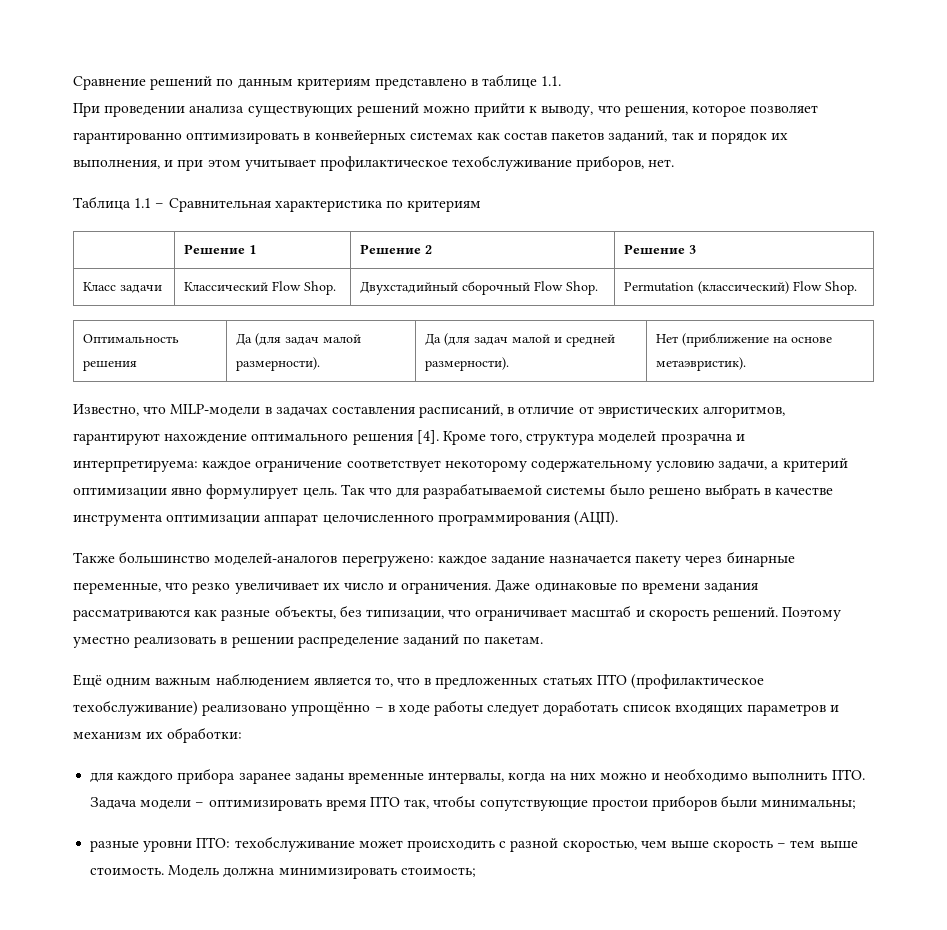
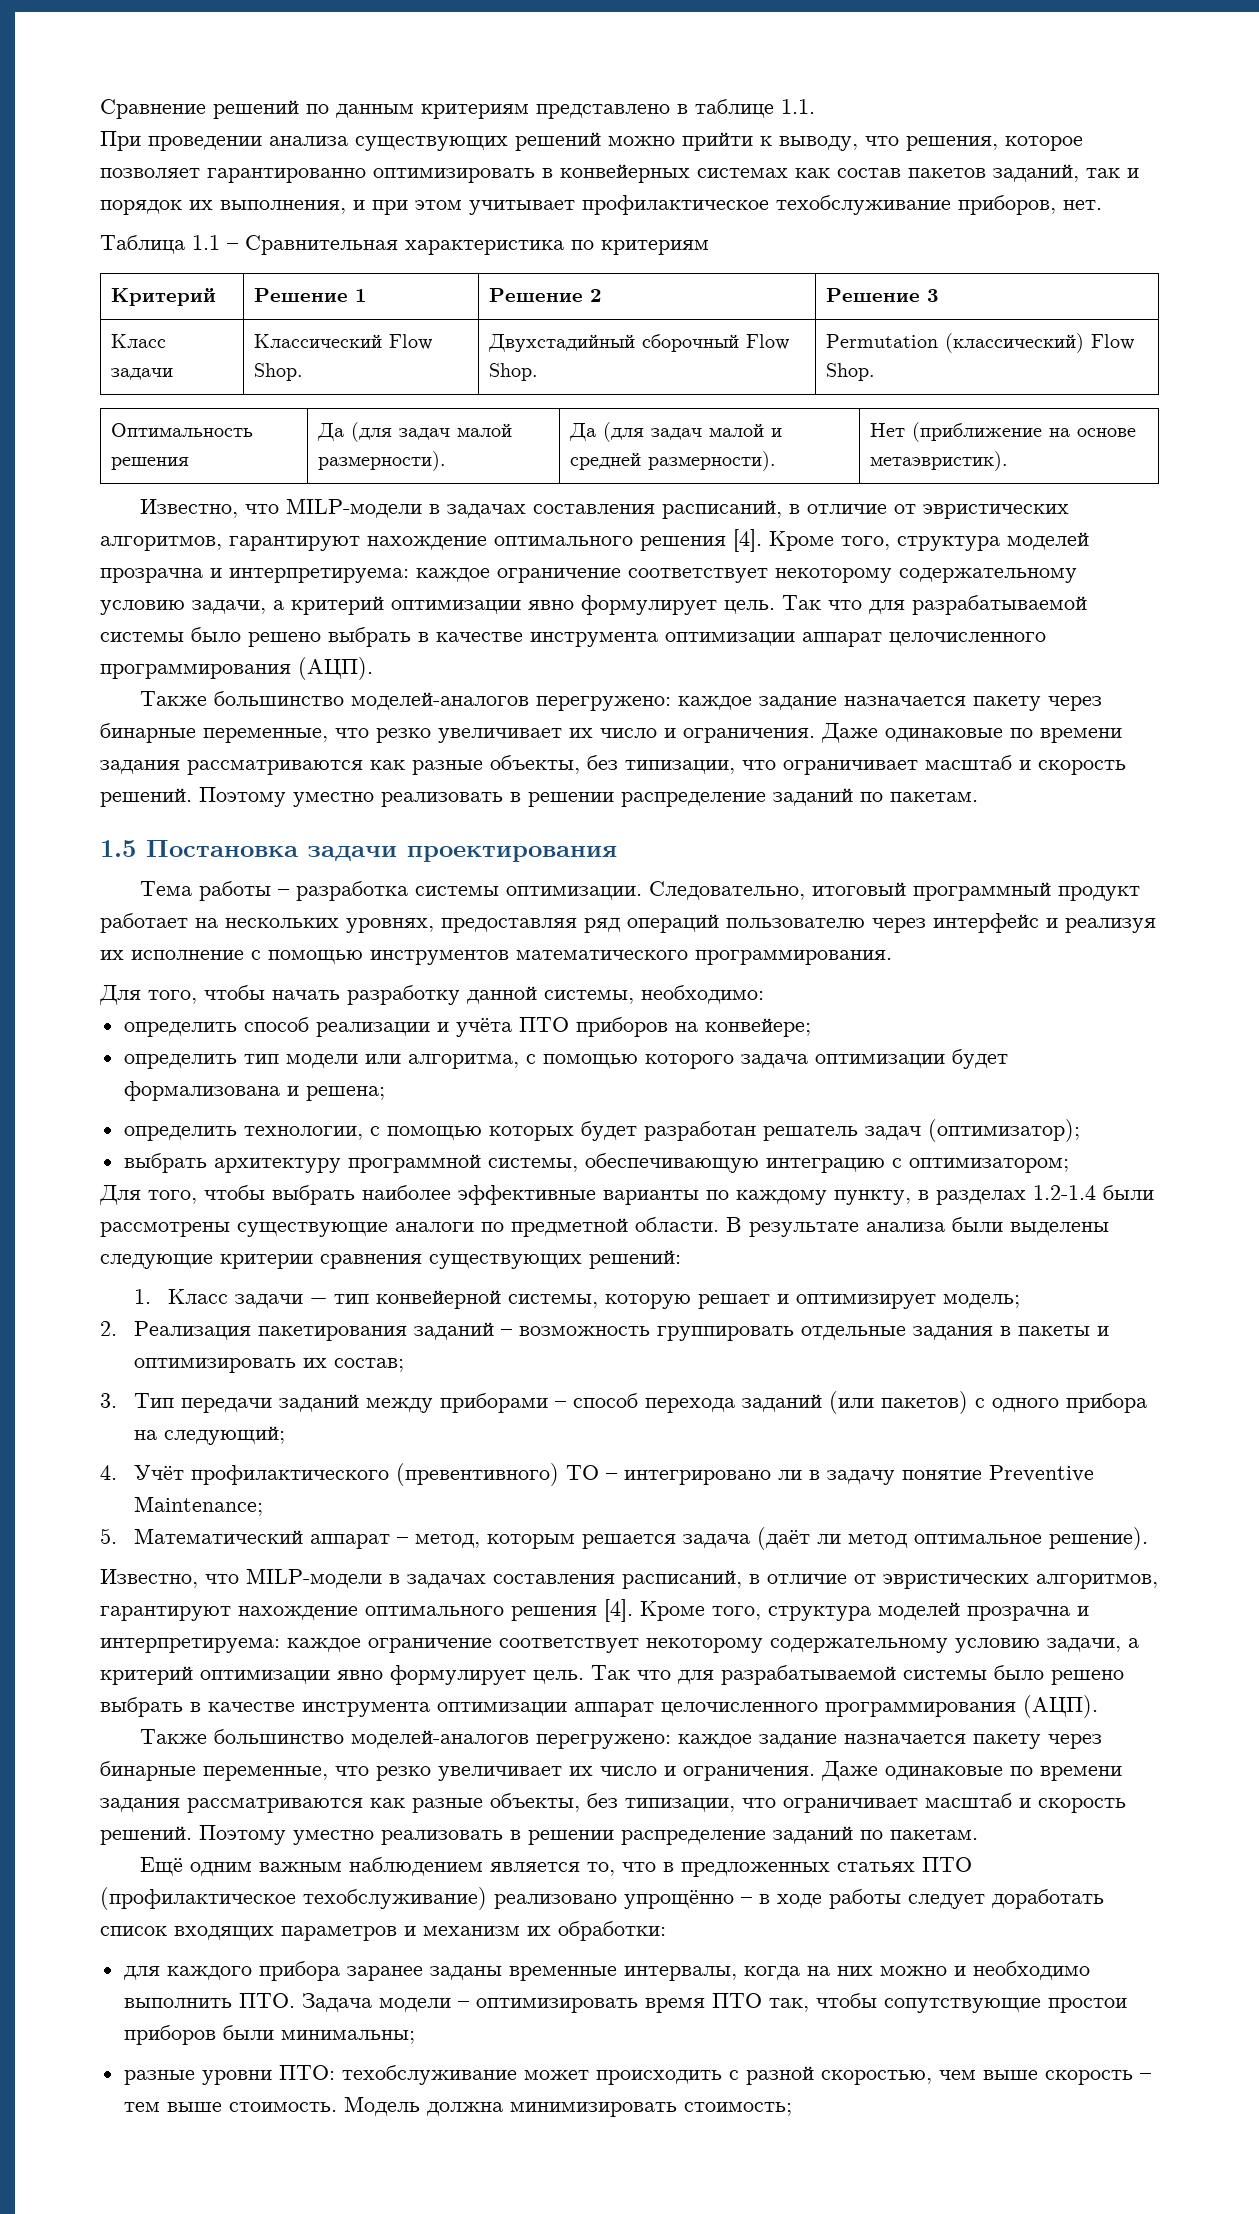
- | Решение 1 | Решение 2 | Решение 3
+ Критерий | Решение 1 | Решение 2 | Решение 3
+ 1.5 Постановка задачи проектирования
+ Тема работы – разработка системы оптимизации. Следовательно, итоговый программный продукт работает на нескольких уровнях, предоставляя ряд операций пользователю через интерфейс и реализуя их исполнение с помощью инструментов математического программирования.
+ Для того, чтобы начать разработку данной системы, необходимо:
+ определить способ реализации и учёта ПТО приборов на конвейере;
+ определить тип модели или алгоритма, с помощью которого задача оптимизации будет формализована и решена;
+ определить технологии, с помощью которых будет разработан решатель задач (оптимизатор);
+ выбрать архитектуру программной системы, обеспечивающую интеграцию с оптимизатором;
+ Для того, чтобы выбрать наиболее эффективные варианты по каждому пункту, в разделах 1.2-1.4 были рассмотрены существующие аналоги по предметной области. В результате анализа были выделены следующие критерии сравнения существующих решений:
+ 1. Класс задачи − тип конвейерной системы, которую решает и оптимизирует модель;
+ 2. Реализация пакетирования заданий – возможность группировать отдельные задания в пакеты и оптимизировать их состав;
+ 3. Тип передачи заданий между приборами – способ перехода заданий (или пакетов) с одного прибора на следующий;
+ 4. Учёт профилактического (превентивного) ТО – интегрировано ли в задачу понятие Preventive Maintenance;
+ 5. Математический аппарат – метод, которым решается задача (даёт ли метод оптимальное решение).
+ Известно, что MILP-модели в задачах составления расписаний, в отличие от эвристических алгоритмов, гарантируют нахождение оптимального решения [4]. Кроме того, структура моделей прозрачна и интерпретируема: каждое ограничение соответствует некоторому содержательному условию задачи, а критерий оптимизации явно формулирует цель. Так что для разрабатываемой системы было решено выбрать в качестве инструмента оптимизации аппарат целочисленного программирования (АЦП).
+ Также большинство моделей-аналогов перегружено: каждое задание назначается пакету через бинарные переменные, что резко увеличивает их число и ограничения. Даже одинаковые по времени задания рассматриваются как разные объекты, без типизации, что ограничивает масштаб и скорость решений. Поэтому уместно реализовать в решении распределение заданий по пакетам.

